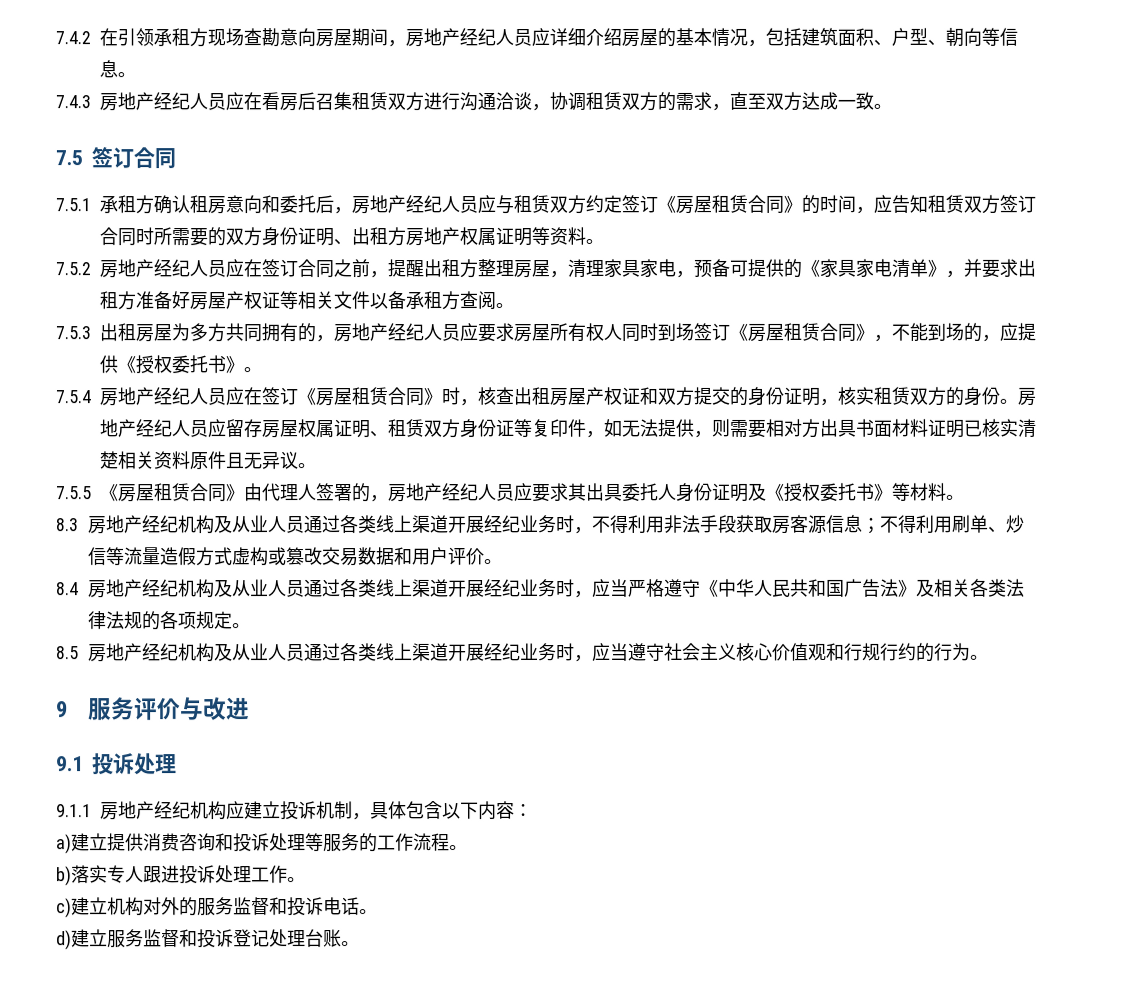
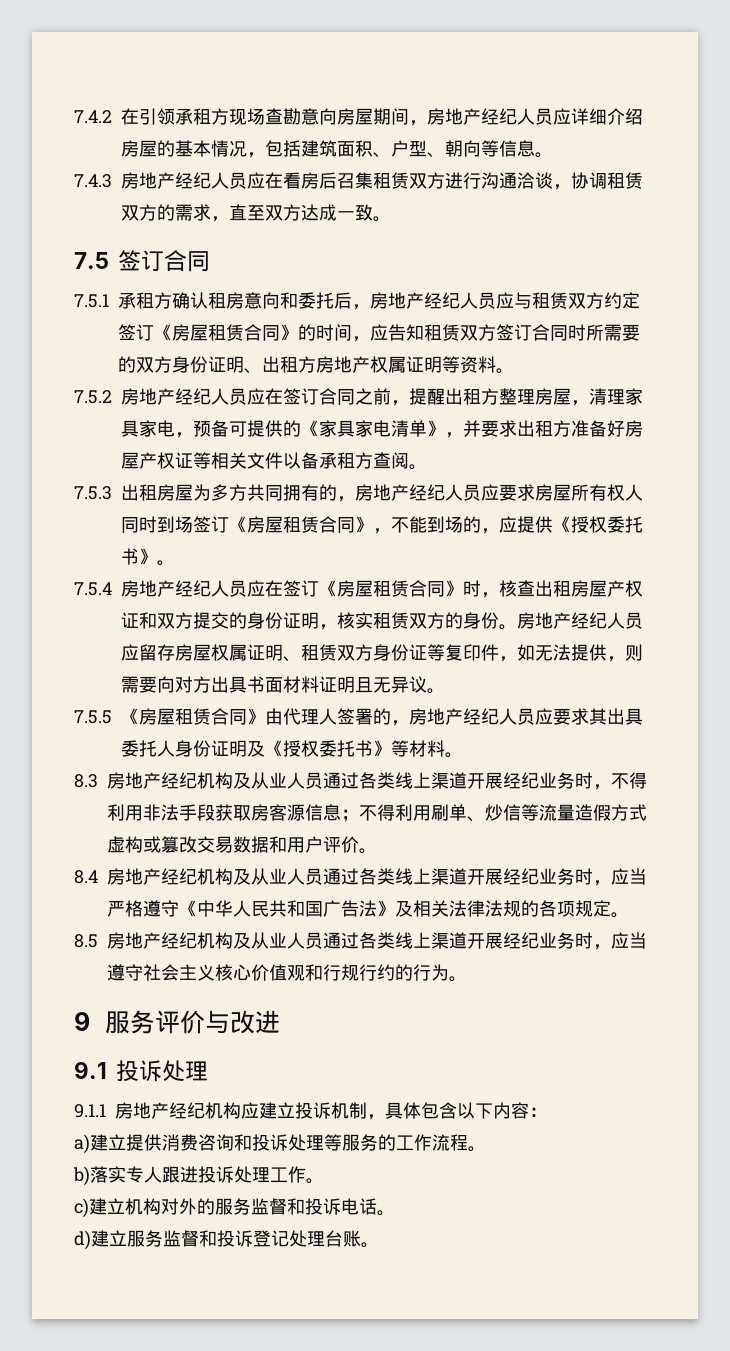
- 房地产经纪人员应留存房屋权属证明、租赁双方身份证等复印件，如无法提供，则需要相对方出具书面材料证明已核实清楚相关资料原件且无异议。
+ 房地产经纪人员应留存房屋权属证明、租赁双方身份证等复印件，如无法提供，则需要向对方出具书面材料证明且无异议。
- 8.4房地产经纪机构及从业人员通过各类线上渠道开展经纪业务时，应当严格遵守《中华人民共和国广告法》及相关各类法律法规的各项规定。
+ 8.4房地产经纪机构及从业人员通过各类线上渠道开展经纪业务时，应当严格遵守《中华人民共和国广告法》及相关法律法规的各项规定。

